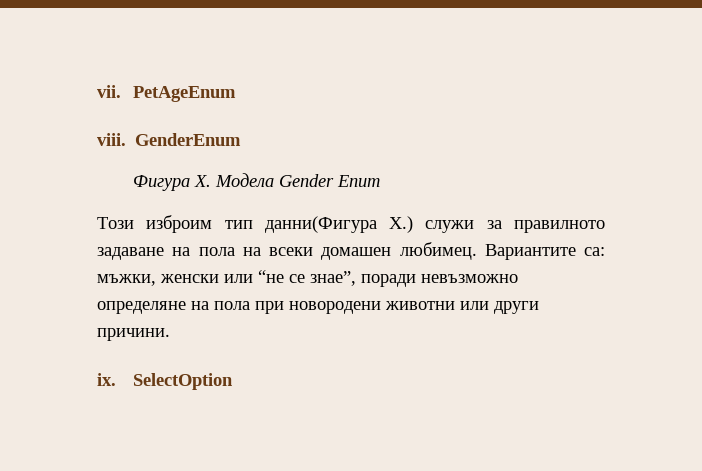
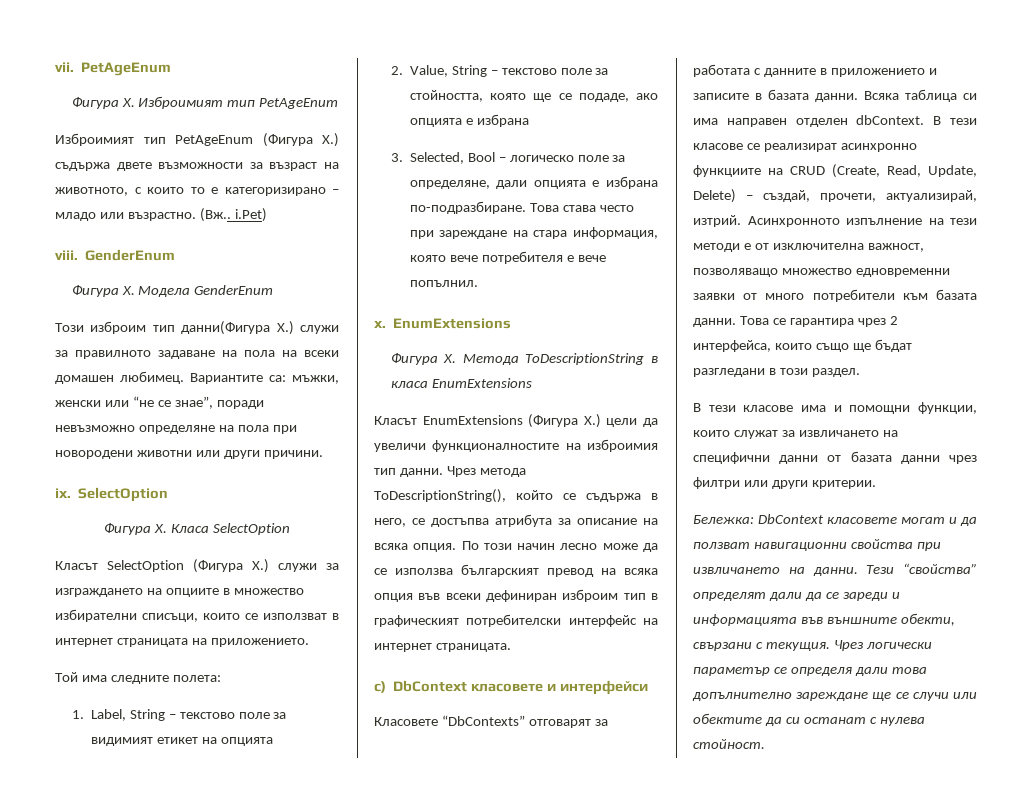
+ Фигура X. Изброимият тип PetAgeEnum
+ Изброимият тип PetAgeEnum (Фигура Х.) съдържа двете възможности за възраст на животното, с които то е категоризирано – младо или възрастно. (Вж.. i.Pet)
- Фигура X. Модела Gender Enum
+ Фигура X. Модела GenderEnum
+ Фигура Х. Класа SelectOption
+ Класът SelectOption (Фигура Х.) служи за изграждането на опциите в множество избирателни списъци, които се използват в интернет страницата на приложението.
+ Той има следните полета:
+ 1. Label, String – текстово поле за видимият етикет на опцията
+ 2. Value, String – текстово поле за стойността, която ще се подаде, ако опцията е избрана
+ 3. Selected, Bool – логическо поле за определяне, дали опцията е избрана по-подразбиране. Това става често при зареждане на стара информация, която вече потребителя е вече попълнил.
+ x. EnumExtensions
+ Фигура Х. Метода ToDescriptionString в класа EnumExtensions
+ Класът ЕnumExtensions (Фигура Х.) цели да увеличи функционалностите на изброимия тип данни. Чрез метода ToDescriptionString(), който се съдържа в него, се достъпва атрибута за описание на всяка опция. По този начин лесно може да се използва българският превод на всяка опция във всеки дефиниран изброим тип в графическият потребителски интерфейс на интернет страницата.
+ c) DbContext класовете и интерфейси
+ Класовете “DbContexts” отговарят за работата с данните в приложението и записите в базата данни. Всяка таблица си има направен отделен dbContext. В тези класове се реализират асинхронно функциите на CRUD (Create, Read, Update, Delete) – създай, прочети, актуализирай, изтрий. Асинхронното изпълнение на тези методи е от изключителна важност, позволяващо множество едновременни заявки от много потребители към базата данни. Това се гарантира чрез 2 интерфейса, които също ще бъдат разгледани в този раздел.
+ В тези класове има и помощни функции, които служат за извличането на специфични данни от базата данни чрез филтри или други критерии.
+ Бележка: DbContext класовете могат и да ползват навигационни свойства при извличането на данни. Тези “свойства” определят дали да се зареди и информацията във външните обекти, свързани с текущия. Чрез логически параметър се определя дали това допълнително зареждане ще се случи или обектите да си останат с нулева стойност.

